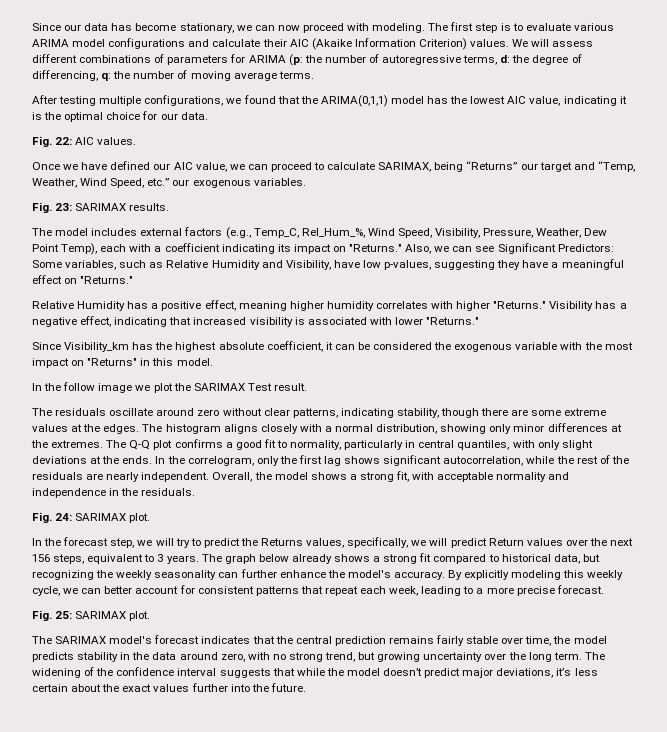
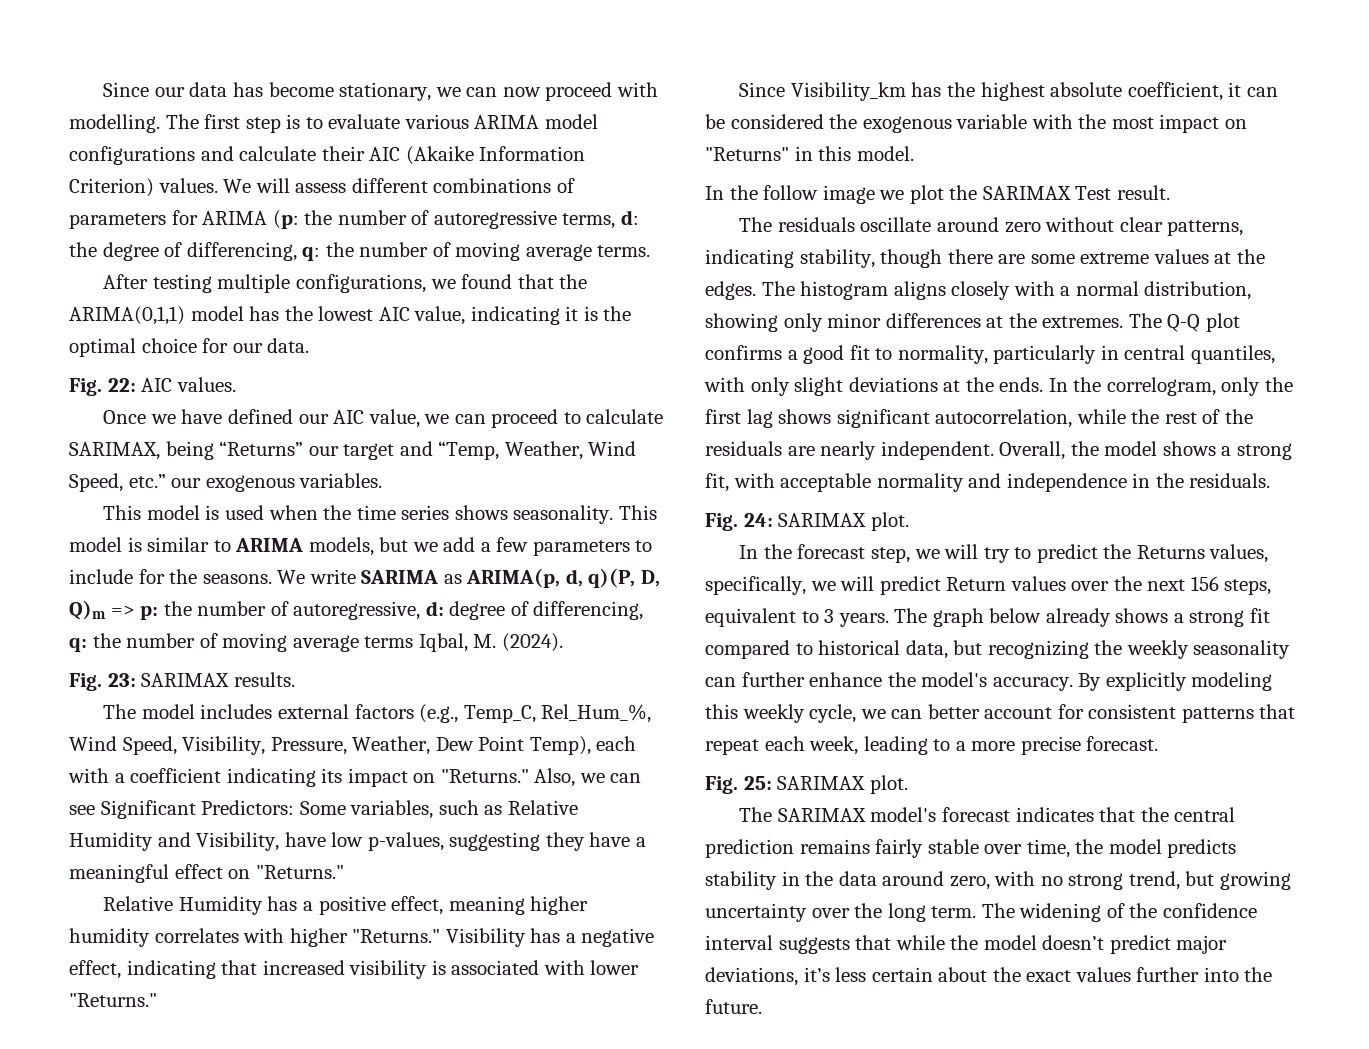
- Since our data has become stationary, we can now proceed with modeling.
+ Since our data has become stationary, we can now proceed with modelling.
+ This model is used when the time series shows seasonality. This model is similar to ARIMA models, but we add a few parameters to include for the seasons. We write SARIMA as ARIMA(p, d, q)(P, D, Q)m => p: the number of autoregressive, d: degree of differencing, q: the number of moving average terms Iqbal, M. (2024).

